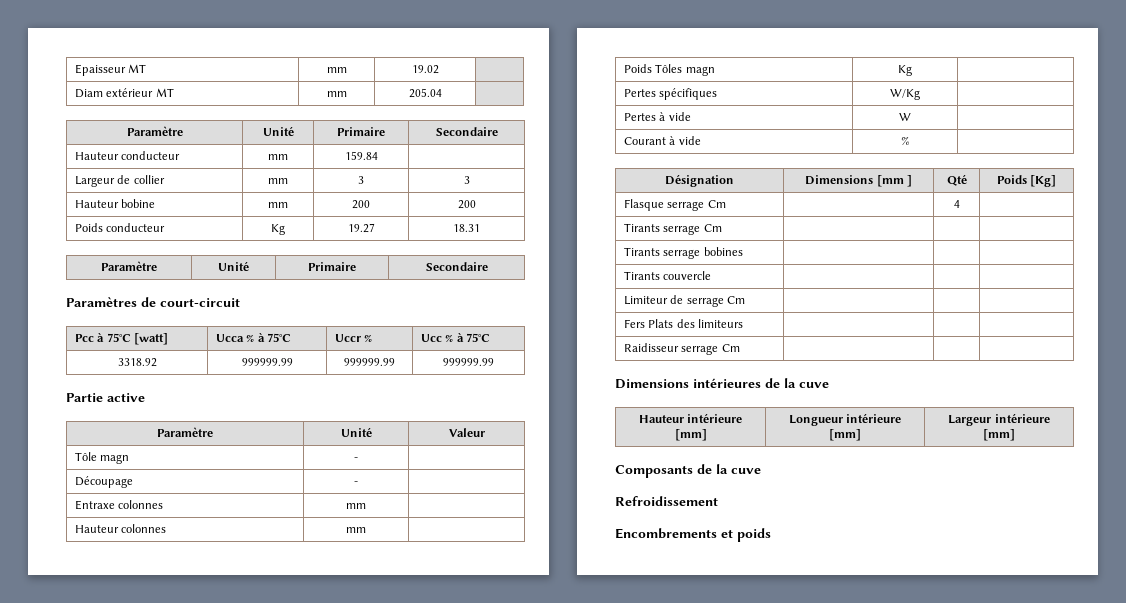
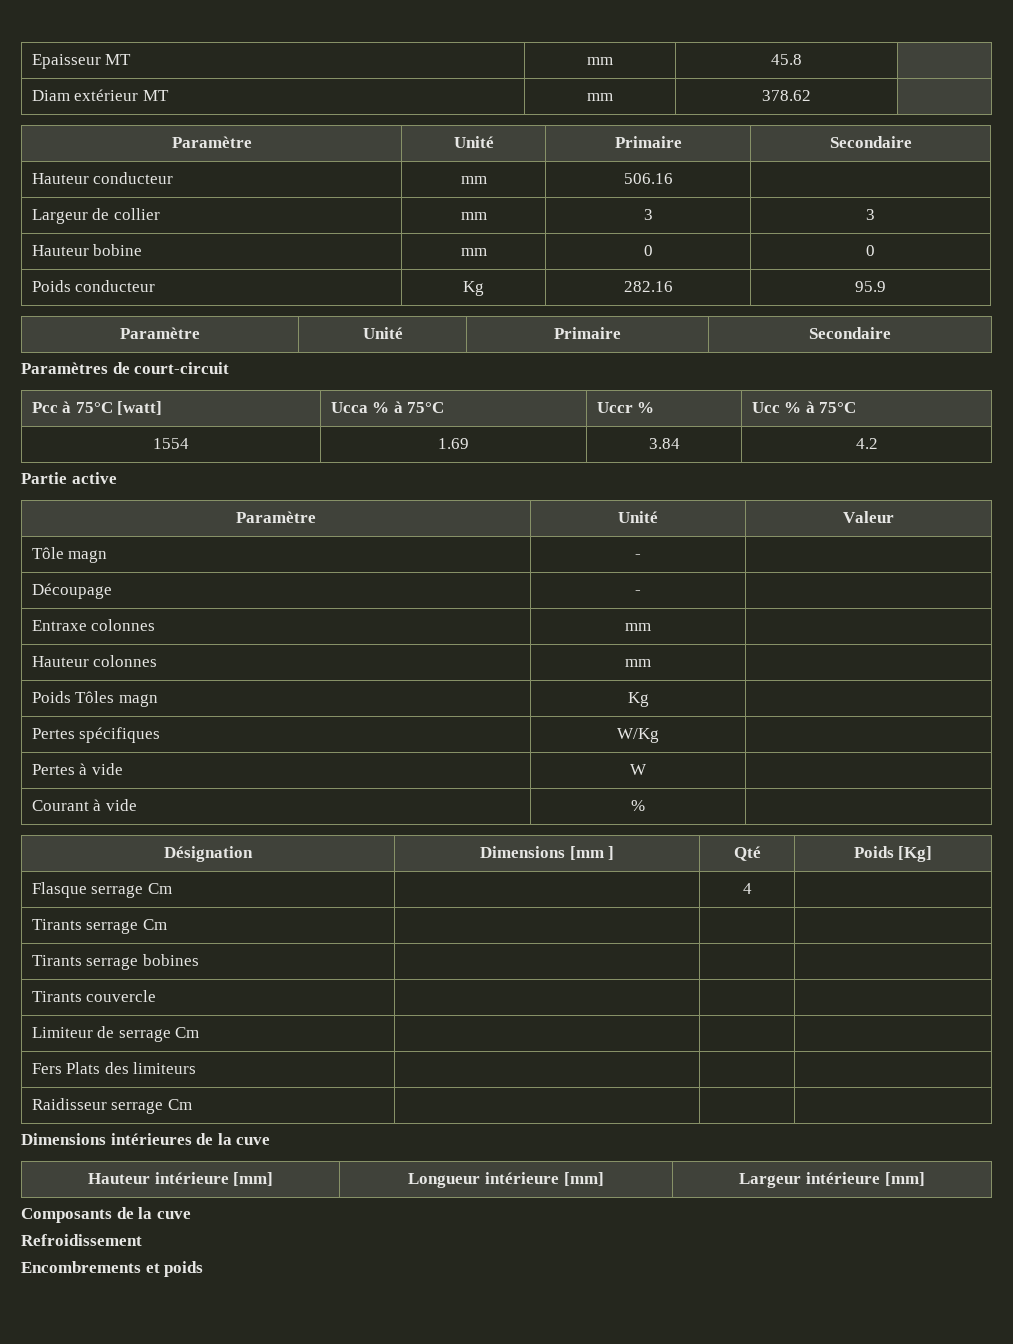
- Epaisseur MT | mm | 19.02 |
+ Epaisseur MT | mm | 45.8 |
- Diam extérieur MT | mm | 205.04 |
+ Diam extérieur MT | mm | 378.62 |
- Hauteur conducteur | mm | 159.84 |
+ Hauteur conducteur | mm | 506.16 |
- Hauteur bobine | mm | 200 | 200
+ Hauteur bobine | mm | 0 | 0
- Poids conducteur | Kg | 19.27 | 18.31
+ Poids conducteur | Kg | 282.16 | 95.9
- 3318.92 | 999999.99 | 999999.99 | 999999.99
+ 1554 | 1.69 | 3.84 | 4.2

